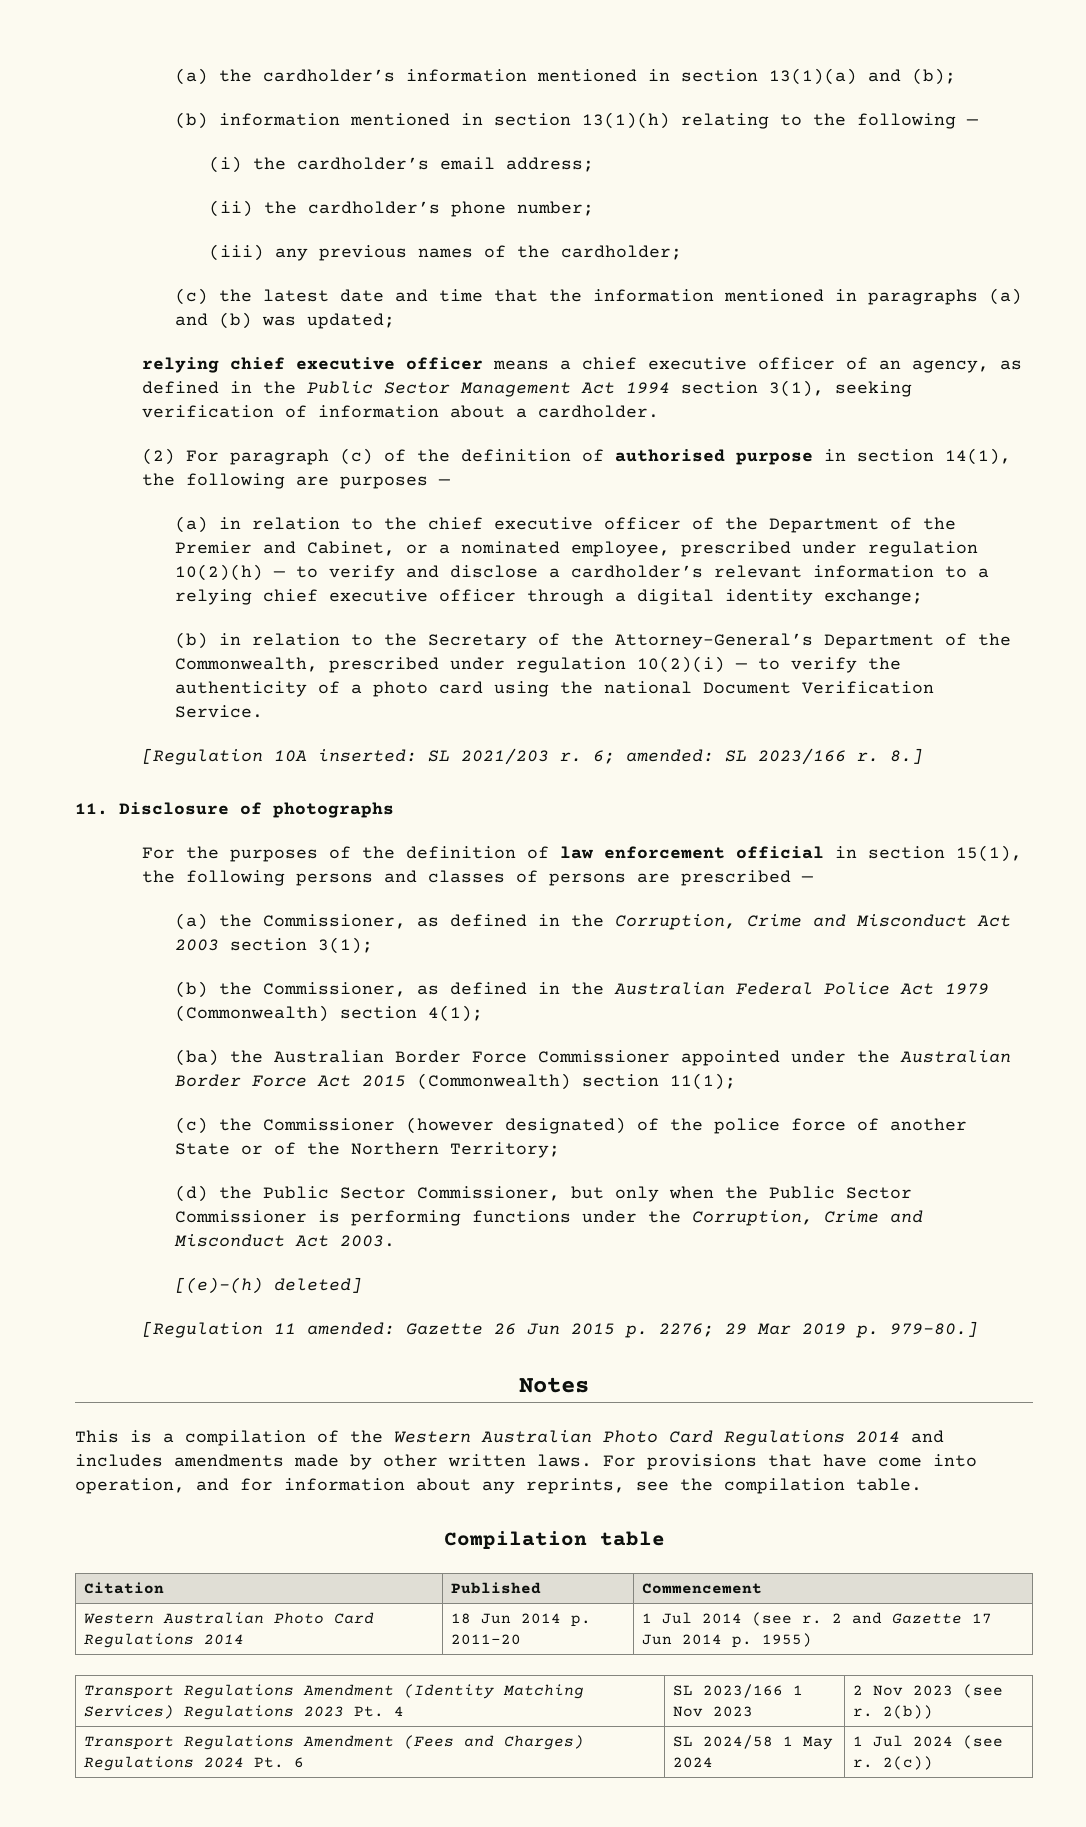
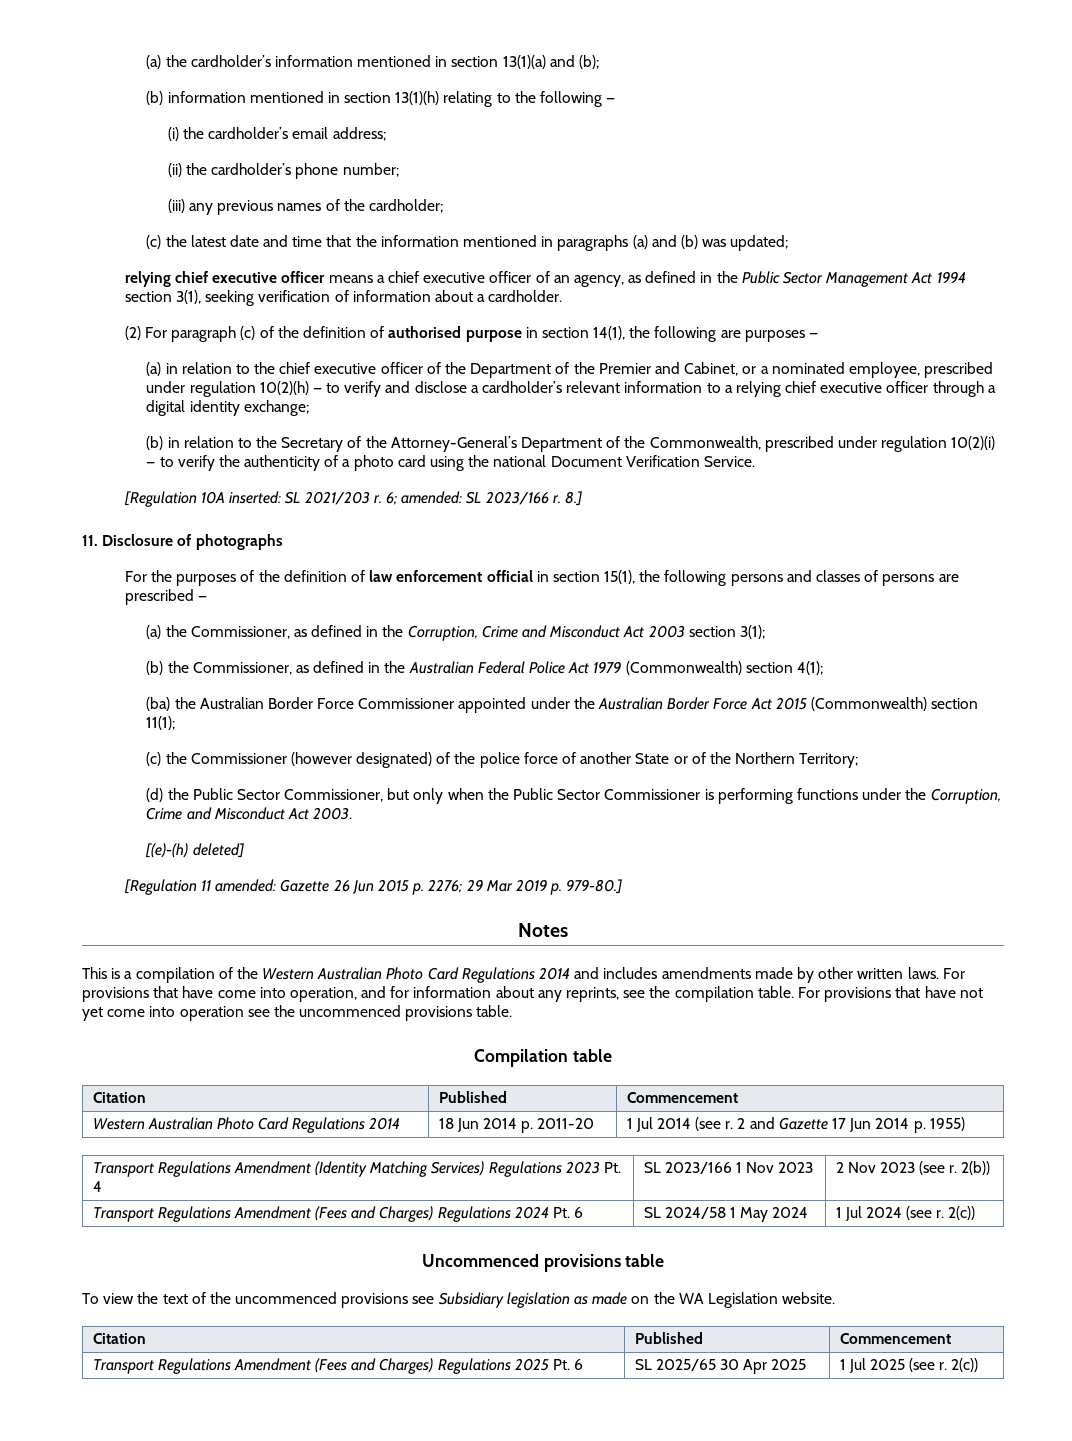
+ For provisions that have not yet come into operation see the uncommenced provisions table.
+ Uncommenced provisions table
+ To view the text of the uncommenced provisions see Subsidiary legislation as made on the WA Legislation website.
+ Citation | Published | Commencement
+ Transport Regulations Amendment (Fees and Charges) Regulations 2025 Pt. 6 | SL 2025/65 30 Apr 2025 | 1 Jul 2025 (see r. 2(c))

